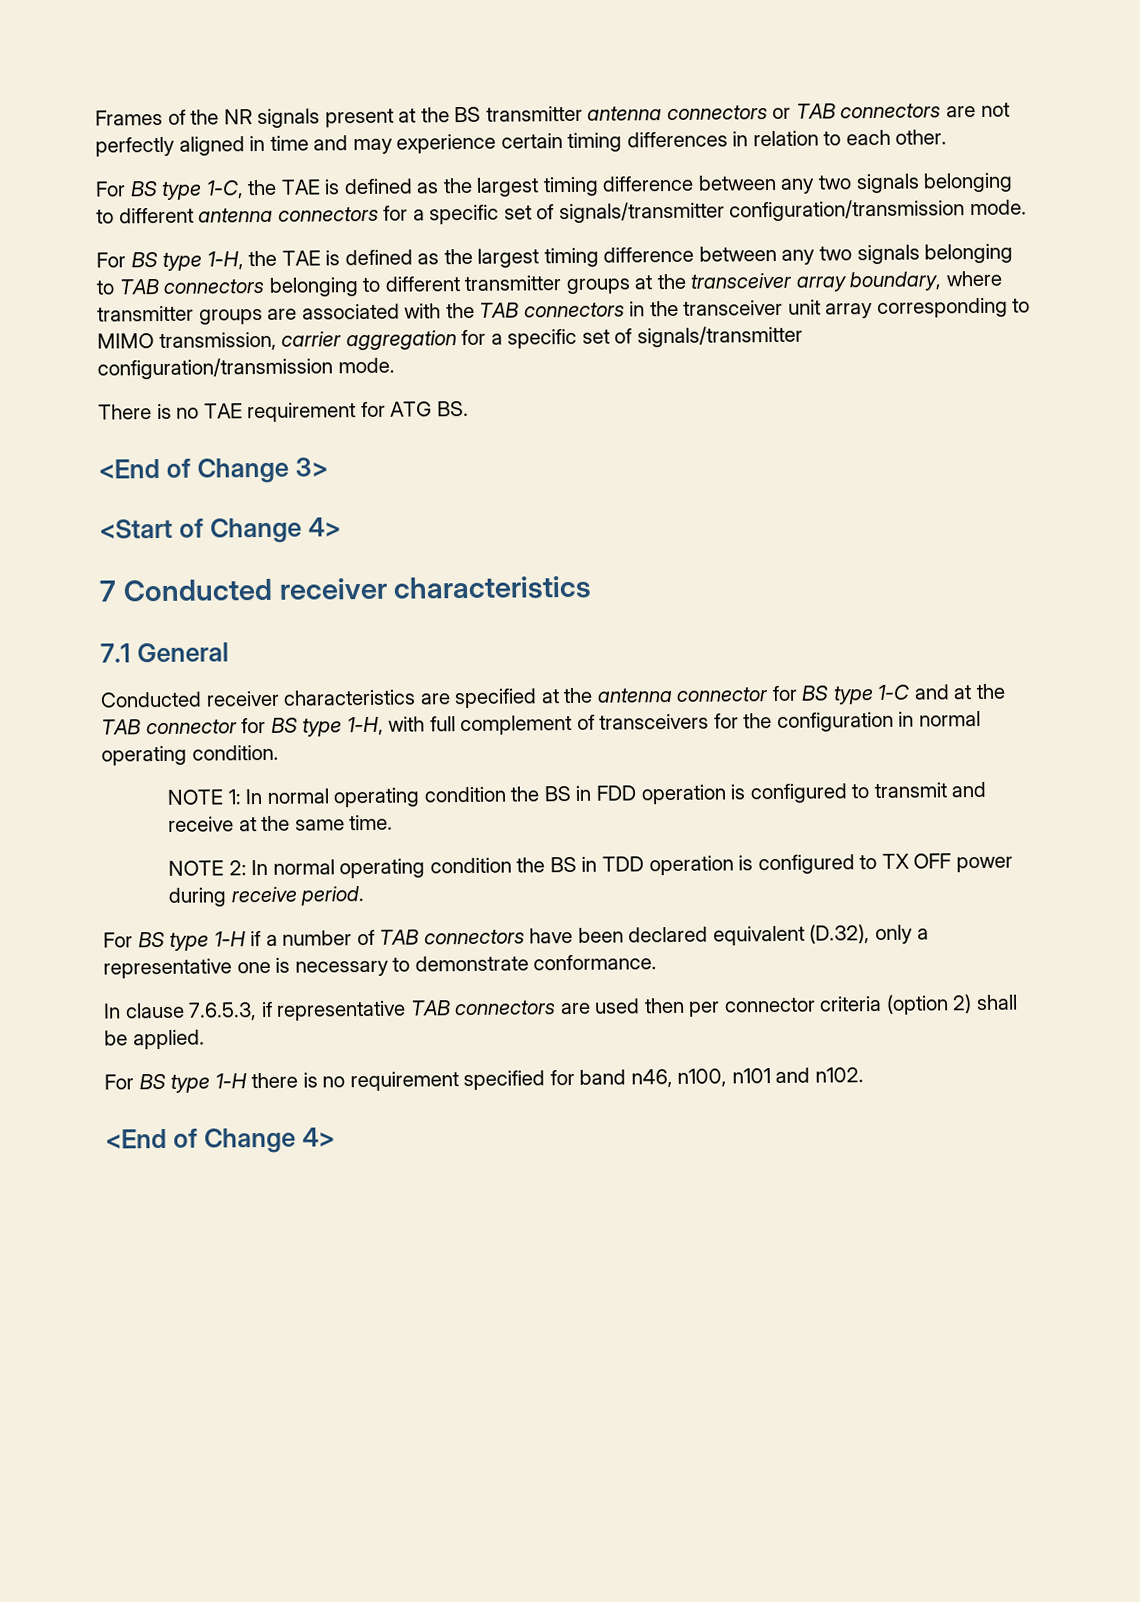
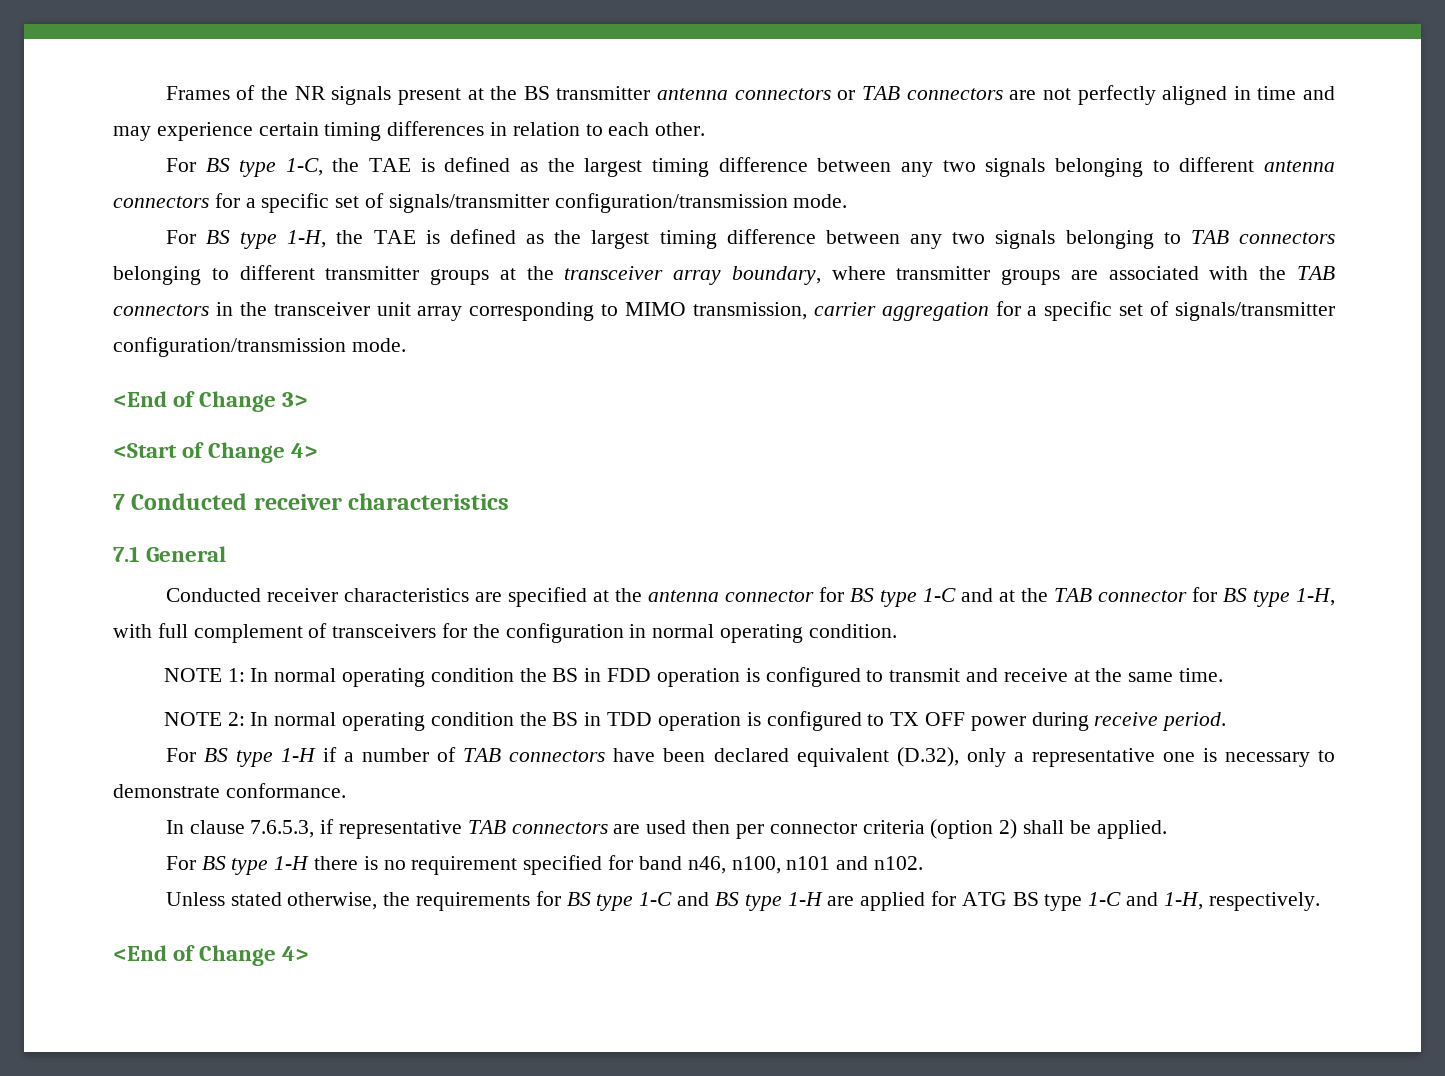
- There is no TAE requirement for ATG BS.
+ Unless stated otherwise, the requirements for BS type 1-C and BS type 1-H are applied for ATG BS type 1-C and 1-H, respectively.

